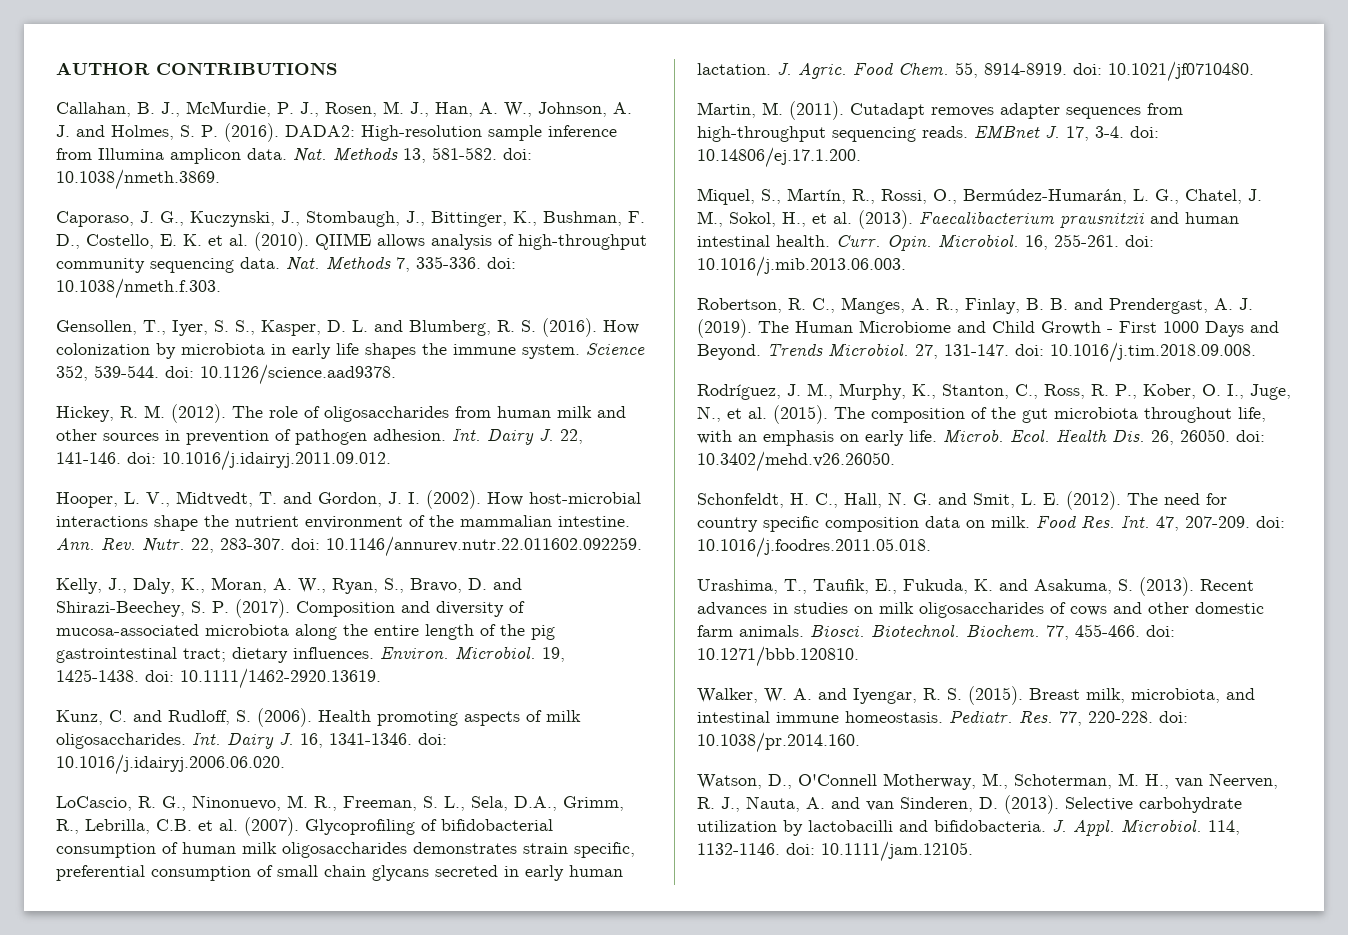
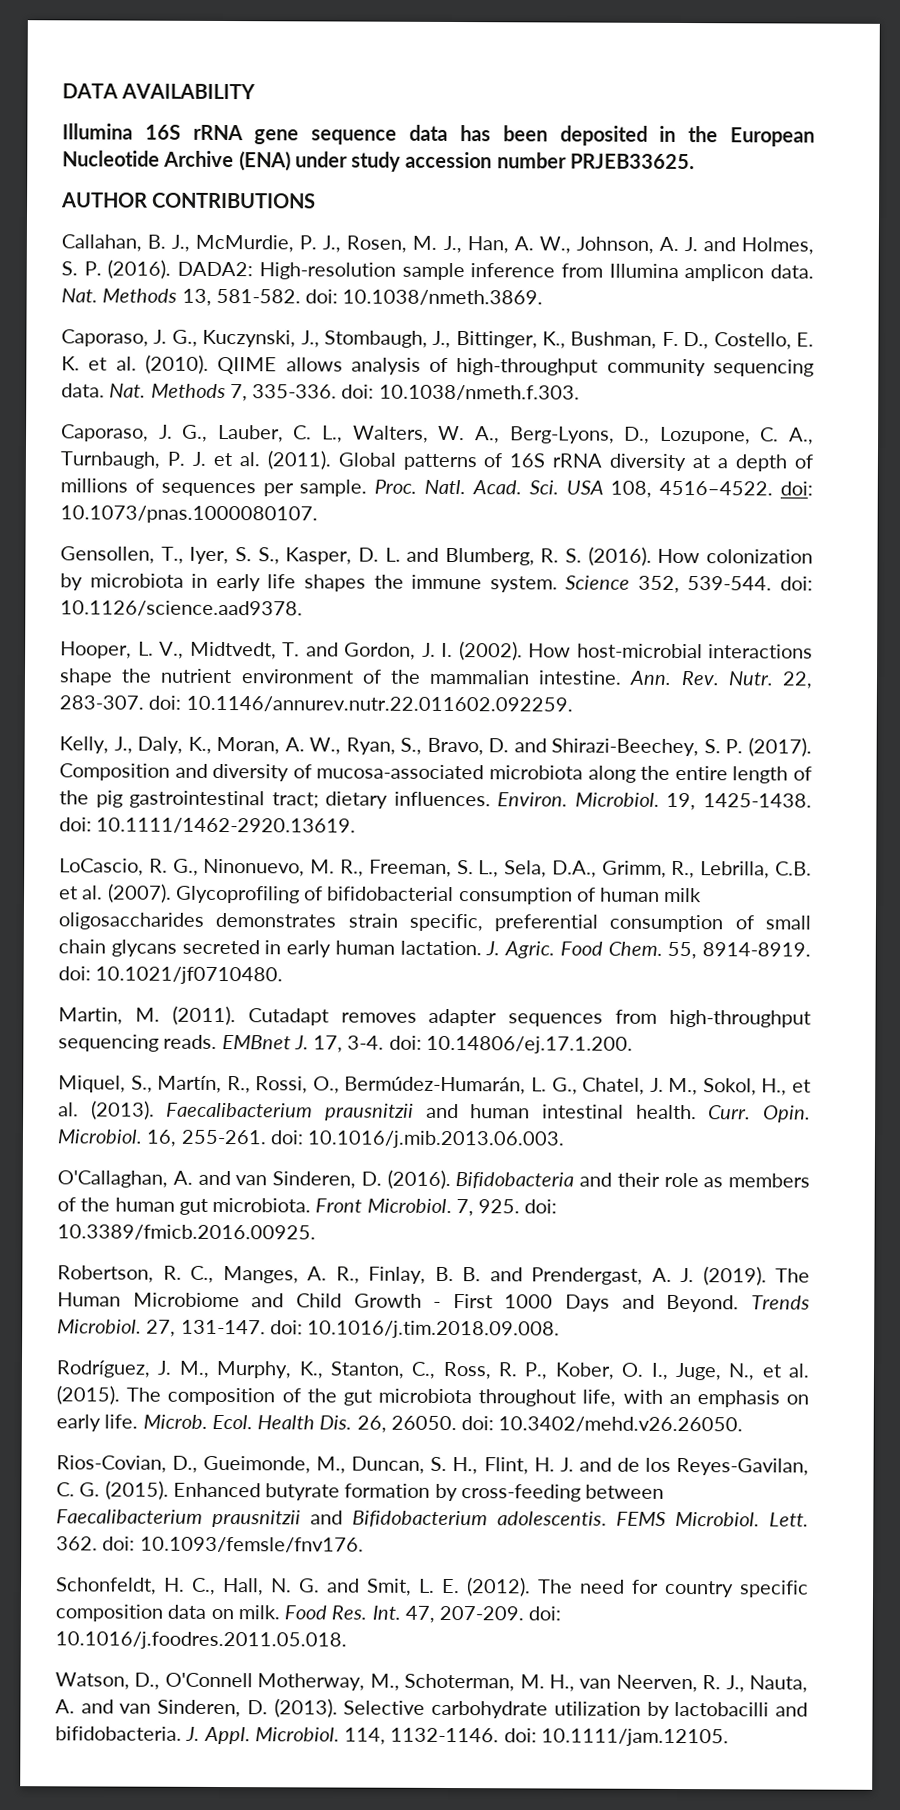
+ DATA AVAILABILITY
+ Illumina 16S rRNA gene sequence data has been deposited in the European Nucleotide Archive (ENA) under study accession number PRJEB33625.
+ Caporaso, J. G., Lauber, C. L., Walters, W. A., Berg-Lyons, D., Lozupone, C. A., Turnbaugh, P. J. et al. (2011). Global patterns of 16S rRNA diversity at a depth of millions of sequences per sample. Proc. Natl. Acad. Sci. USA 108, 4516–4522. doi: 10.1073/pnas.1000080107.
- Hickey, R. M. (2012). The role of oligosaccharides from human milk and other sources in prevention of pathogen adhesion. Int. Dairy J. 22, 141-146. doi: 10.1016/j.idairyj.2011.09.012.
- Kunz, C. and Rudloff, S. (2006). Health promoting aspects of milk oligosaccharides. Int. Dairy J. 16, 1341-1346. doi: 10.1016/j.idairyj.2006.06.020.
+ O'Callaghan, A. and van Sinderen, D. (2016). Bifidobacteria and their role as members of the human gut microbiota. Front Microbiol. 7, 925. doi: 10.3389/fmicb.2016.00925.
+ Rios-Covian, D., Gueimonde, M., Duncan, S. H., Flint, H. J. and de los Reyes-Gavilan, C. G. (2015). Enhanced butyrate formation by cross-feeding between Faecalibacterium prausnitzii and Bifidobacterium adolescentis. FEMS Microbiol. Lett. 362. doi: 10.1093/femsle/fnv176.
- Urashima, T., Taufik, E., Fukuda, K. and Asakuma, S. (2013). Recent advances in studies on milk oligosaccharides of cows and other domestic farm animals. Biosci. Biotechnol. Biochem. 77, 455-466. doi: 10.1271/bbb.120810.
- Walker, W. A. and Iyengar, R. S. (2015). Breast milk, microbiota, and intestinal immune homeostasis. Pediatr. Res. 77, 220-228. doi: 10.1038/pr.2014.160.

